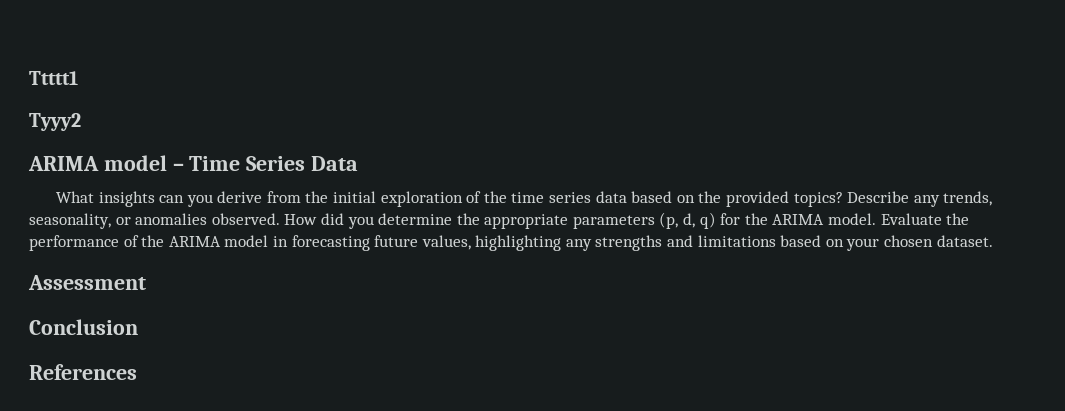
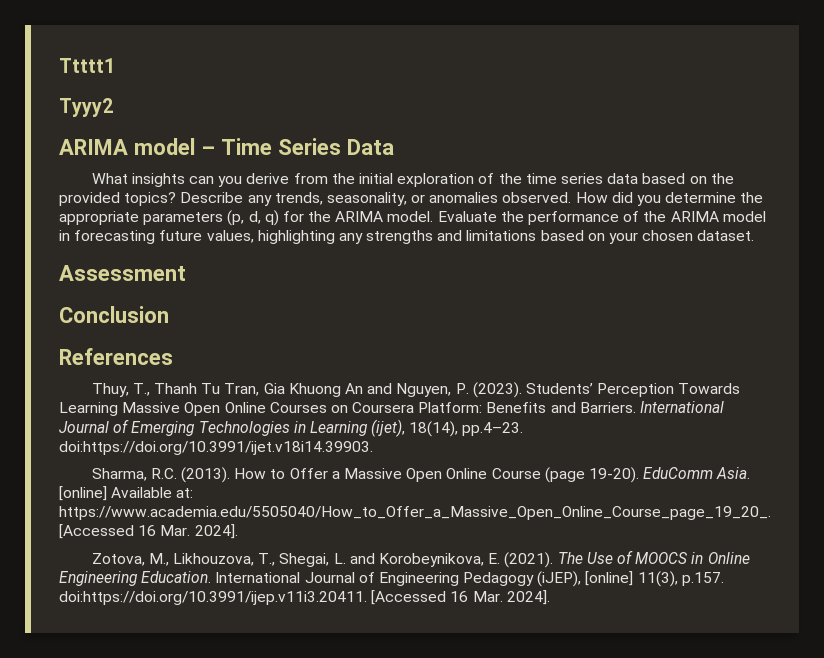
+ Thuy, T., Thanh Tu Tran, Gia Khuong An and Nguyen, P. (2023). Students’ Perception Towards Learning Massive Open Online Courses on Coursera Platform: Benefits and Barriers. International Journal of Emerging Technologies in Learning (ijet), 18(14), pp.4–23. doi:https://doi.org/10.3991/ijet.v18i14.39903.
+ Sharma, R.C. (2013). How to Offer a Massive Open Online Course (page 19-20). EduComm Asia. [online] Available at: https://www.academia.edu/5505040/How_to_Offer_a_Massive_Open_Online_Course_page_19_20_. [Accessed 16 Mar. 2024].
+ Zotova, M., Likhouzova, T., Shegai, L. and Korobeynikova, E. (2021). The Use of MOOCS in Online Engineering Education. International Journal of Engineering Pedagogy (iJEP), [online] 11(3), p.157. doi:https://doi.org/10.3991/ijep.v11i3.20411. [Accessed 16 Mar. 2024].

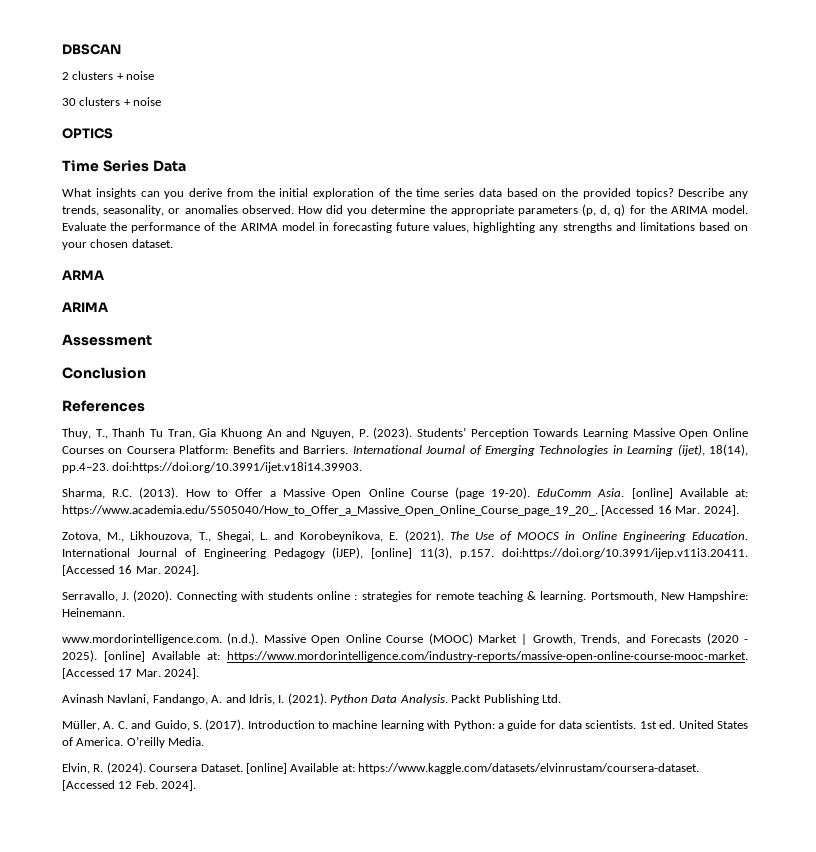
- Ttttt1
- Tyyy2
- ARIMA model – Time Series Data
+ DBSCAN
+ 2 clusters + noise
+ 30 clusters + noise
+ OPTICS
+ Time Series Data
+ ARMA
+ ARIMA
+ Serravallo, J. (2020). Connecting with students online : strategies for remote teaching & learning. Portsmouth, New Hampshire: Heinemann.
+ www.mordorintelligence.com. (n.d.). Massive Open Online Course (MOOC) Market | Growth, Trends, and Forecasts (2020 - 2025). [online] Available at: https://www.mordorintelligence.com/industry-reports/massive-open-online-course-mooc-market. [Accessed 17 Mar. 2024].
+ Avinash Navlani, Fandango, A. and Idris, I. (2021). Python Data Analysis. Packt Publishing Ltd.
+ Müller, A. C. and Guido, S. (2017). Introduction to machine learning with Python: a guide for data scientists. 1st ed. United States of America. O’reilly Media.
+ Elvin, R. (2024). Coursera Dataset. [online] Available at: https://www.kaggle.com/datasets/elvinrustam/coursera-dataset. [Accessed 12 Feb. 2024].

